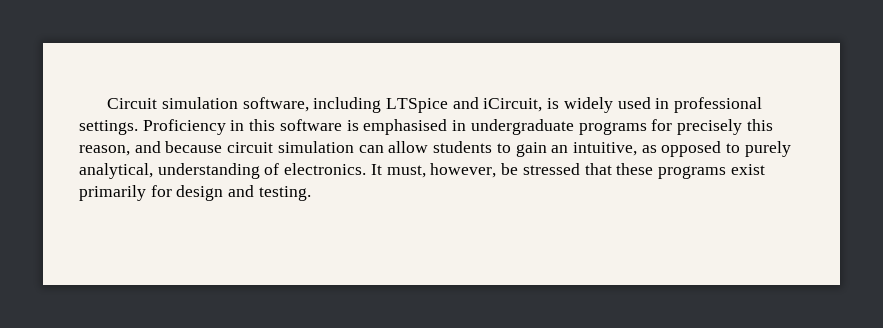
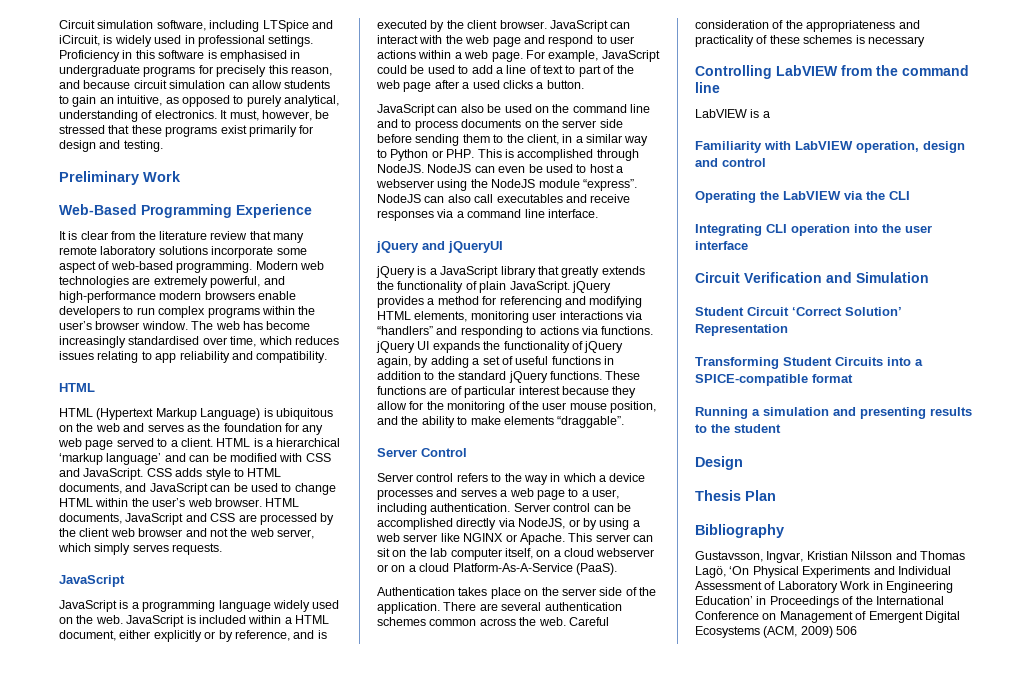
+ Preliminary Work
+ Web-Based Programming Experience
+ It is clear from the literature review that many remote laboratory solutions incorporate some aspect of web-based programming. Modern web technologies are extremely powerful, and high-performance modern browsers enable developers to run complex programs within the user’s browser window. The web has become increasingly standardised over time, which reduces issues relating to app reliability and compatibility.
+ HTML
+ HTML (Hypertext Markup Language) is ubiquitous on the web and serves as the foundation for any web page served to a client. HTML is a hierarchical ‘markup language’ and can be modified with CSS and JavaScript. CSS adds style to HTML documents, and JavaScript can be used to change HTML within the user’s web browser. HTML documents, JavaScript and CSS are processed by the client web browser and not the web server, which simply serves requests.
+ JavaScript
+ JavaScript is a programming language widely used on the web. JavaScript is included within a HTML document, either explicitly or by reference, and is executed by the client browser. JavaScript can interact with the web page and respond to user actions within a web page. For example, JavaScript could be used to add a line of text to part of the web page after a used clicks a button.
+ JavaScript can also be used on the command line and to process documents on the server side before sending them to the client, in a similar way to Python or PHP. This is accomplished through NodeJS. NodeJS can even be used to host a webserver using the NodeJS module “express”. NodeJS can also call executables and receive responses via a command line interface.
+ jQuery and jQueryUI
+ jQuery is a JavaScript library that greatly extends the functionality of plain JavaScript. jQuery provides a method for referencing and modifying HTML elements, monitoring user interactions via “handlers” and responding to actions via functions. jQuery UI expands the functionality of jQuery again, by adding a set of useful functions in addition to the standard jQuery functions. These functions are of particular interest because they allow for the monitoring of the user mouse position, and the ability to make elements “draggable”.
+ Server Control
+ Server control refers to the way in which a device processes and serves a web page to a user, including authentication. Server control can be accomplished directly via NodeJS, or by using a web server like NGINX or Apache. This server can sit on the lab computer itself, on a cloud webserver or on a cloud Platform-As-A-Service (PaaS).
+ Authentication takes place on the server side of the application. There are several authentication schemes common across the web. Careful consideration of the appropriateness and practicality of these schemes is necessary
+ Controlling LabVIEW from the command line
+ LabVIEW is a
+ Familiarity with LabVIEW operation, design and control
+ Operating the LabVIEW via the CLI
+ Integrating CLI operation into the user interface
+ Circuit Verification and Simulation
+ Student Circuit ‘Correct Solution’ Representation
+ Transforming Student Circuits into a SPICE-compatible format
+ Running a simulation and presenting results to the student
+ Design
+ Thesis Plan
+ Bibliography
+ Gustavsson, Ingvar, Kristian Nilsson and Thomas Lagö, ‘On Physical Experiments and Individual Assessment of Laboratory Work in Engineering Education’ in Proceedings of the International Conference on Management of Emergent Digital Ecosystems (ACM, 2009) 506

